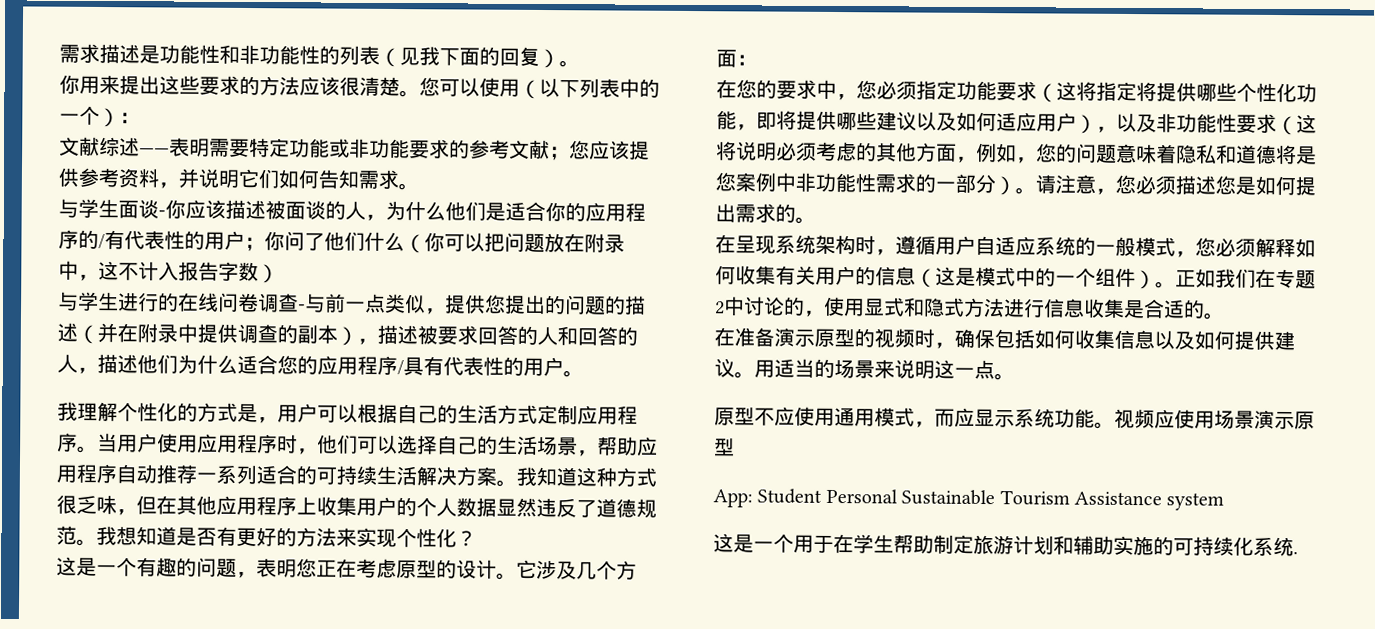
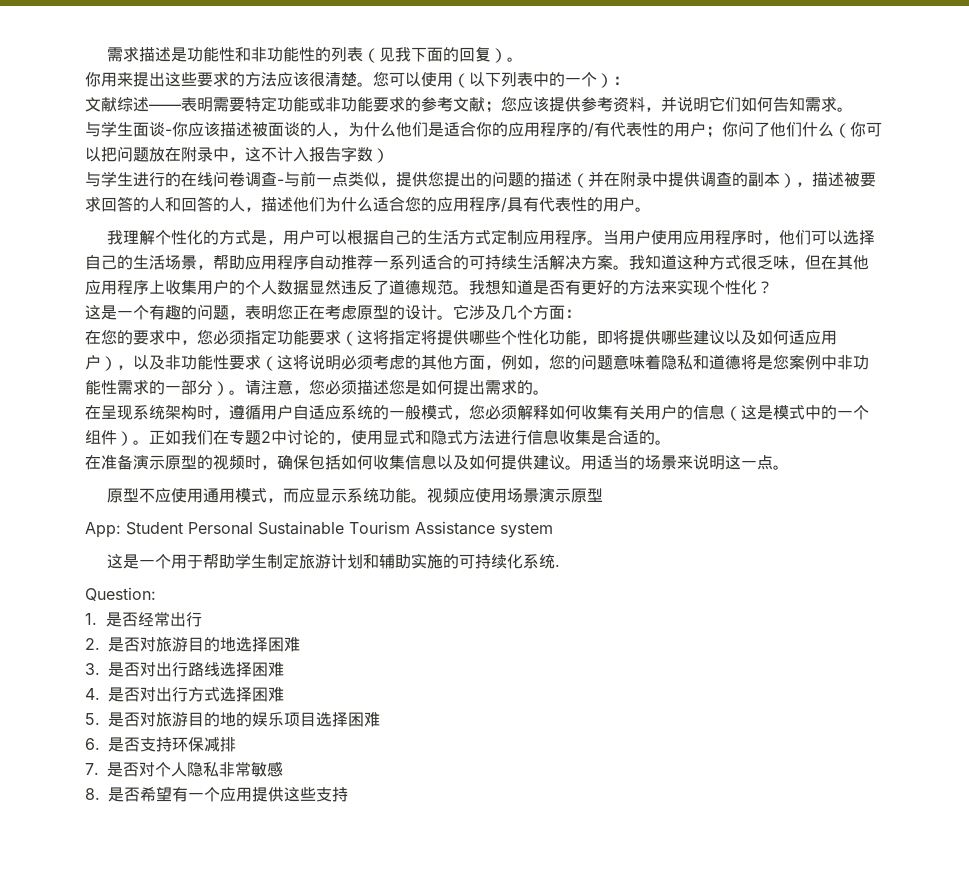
- 这是一个用于在学生帮助制定旅游计划和辅助实施的可持续化系统.
+ 这是一个用于帮助学生制定旅游计划和辅助实施的可持续化系统.
+ Question:
+ 1.是否经常出行
+ 2.是否对旅游目的地选择困难
+ 3.是否对出行路线选择困难
+ 4.是否对出行方式选择困难
+ 5.是否对旅游目的地的娱乐项目选择困难
+ 6.是否支持环保减排
+ 7.是否对个人隐私非常敏感
+ 8.是否希望有一个应用提供这些支持

